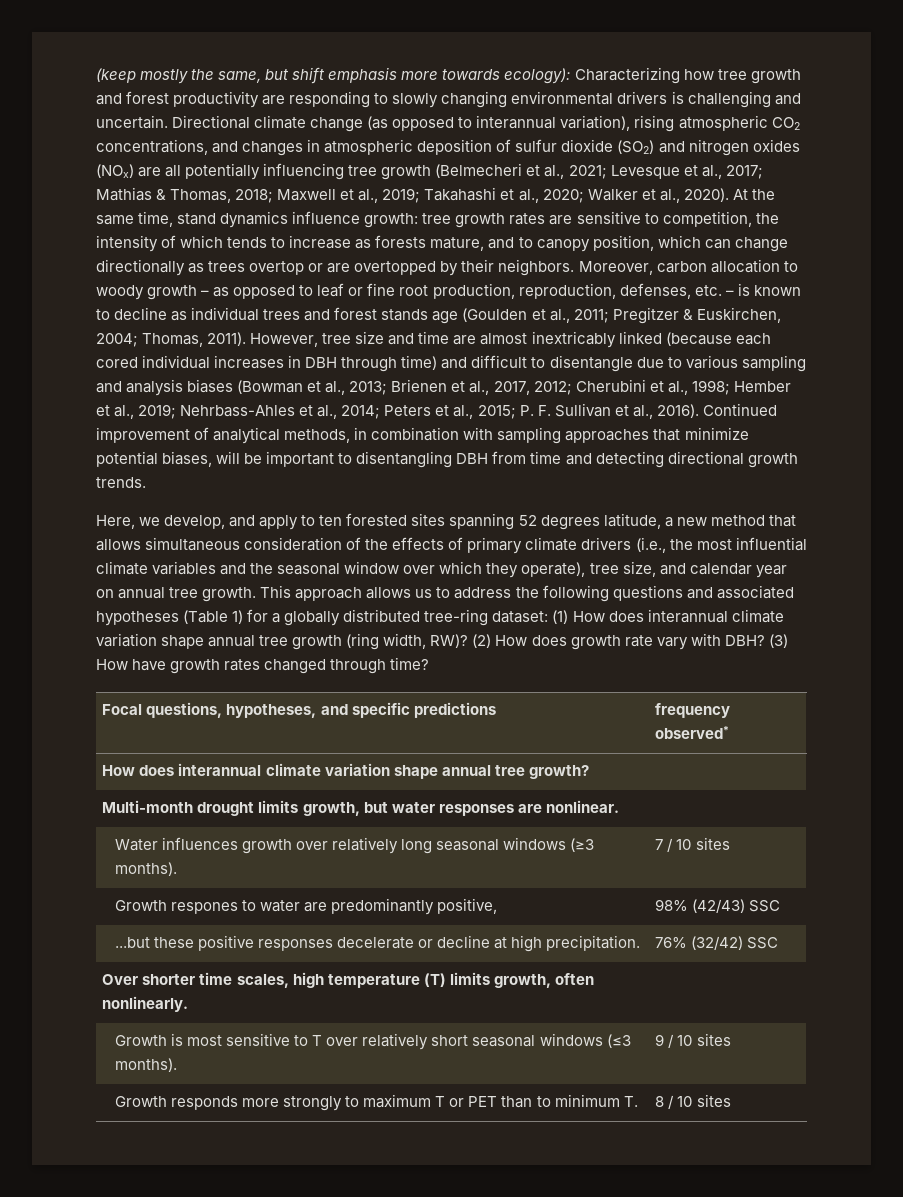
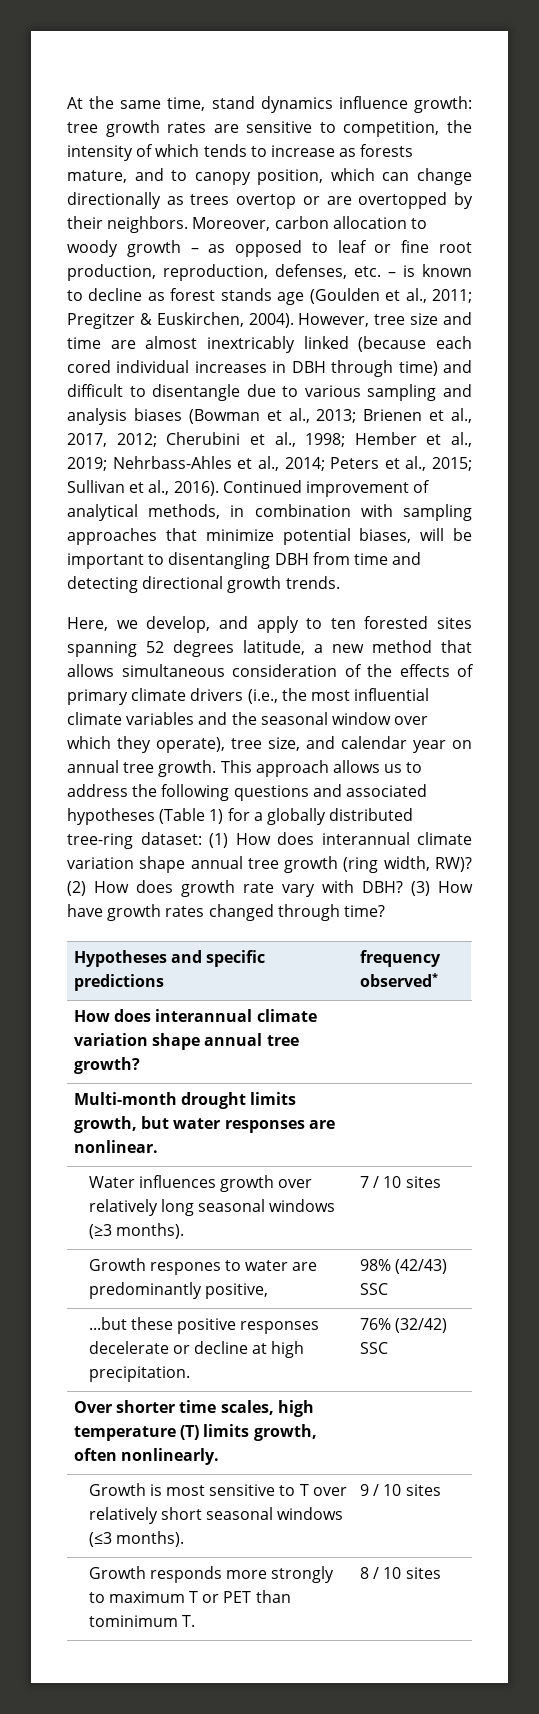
- (keep mostly the same, but shift emphasis more towards ecology): Characterizing how tree growth and forest productivity are responding to slowly changing environmental drivers is challenging and uncertain. Directional climate change (as opposed to interannual variation), rising atmospheric CO2 concentrations, and changes in atmospheric deposition of sulfur dioxide (SO2) and nitrogen oxides (NOx) are all potentially influencing tree growth (Belmecheri et al., 2021; Levesque et al., 2017; Mathias & Thomas, 2018; Maxwell et al., 2019; Takahashi et al., 2020; Walker et al., 2020).
- Moreover, carbon allocation to woody growth – as opposed to leaf or fine root production, reproduction, defenses, etc. – is known to decline as individual trees and forest stands age (Goulden et al., 2011; Pregitzer & Euskirchen, 2004; Thomas, 2011).
+ Moreover, carbon allocation to woody growth – as opposed to leaf or fine root production, reproduction, defenses, etc. – is known to decline as forest stands age (Goulden et al., 2011; Pregitzer & Euskirchen, 2004).
- However, tree size and time are almost inextricably linked (because each cored individual increases in DBH through time) and difficult to disentangle due to various sampling and analysis biases (Bowman et al., 2013; Brienen et al., 2017, 2012; Cherubini et al., 1998; Hember et al., 2019; Nehrbass-Ahles et al., 2014; Peters et al., 2015; P. F. Sullivan et al., 2016).
+ However, tree size and time are almost inextricably linked (because each cored individual increases in DBH through time) and difficult to disentangle due to various sampling and analysis biases (Bowman et al., 2013; Brienen et al., 2017, 2012; Cherubini et al., 1998; Hember et al., 2019; Nehrbass-Ahles et al., 2014; Peters et al., 2015; Sullivan et al., 2016).
- Focal questions, hypotheses, and specific predictions | frequency observed*
+ Hypotheses and specific predictions | frequency observed*
- Growth responds more strongly to maximum T or PET than to minimum T. | 8 / 10 sites
+ Growth responds more strongly to maximum T or PET than tominimum T. | 8 / 10 sites

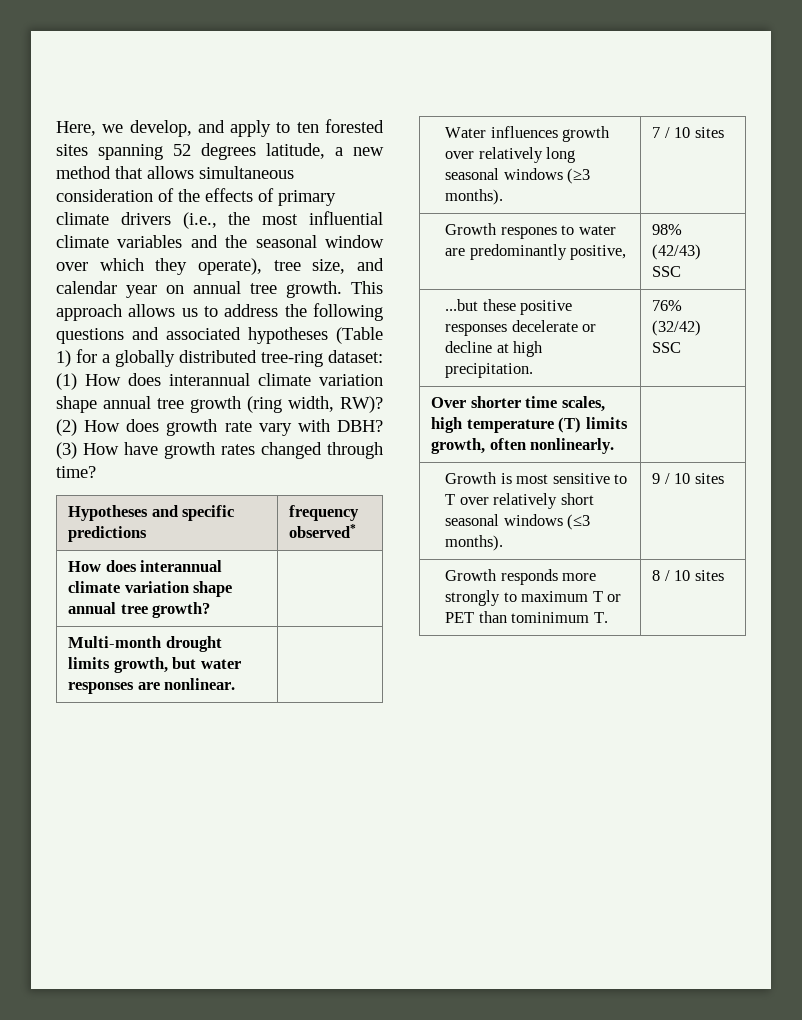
- At the same time, stand dynamics influence growth: tree growth rates are sensitive to competition, the intensity of which tends to increase as forests mature, and to canopy position, which can change directionally as trees overtop or are overtopped by their neighbors. Moreover, carbon allocation to woody growth – as opposed to leaf or fine root production, reproduction, defenses, etc. – is known to decline as forest stands age (Goulden et al., 2011; Pregitzer & Euskirchen, 2004). However, tree size and time are almost inextricably linked (because each cored individual increases in DBH through time) and difficult to disentangle due to various sampling and analysis biases (Bowman et al., 2013; Brienen et al., 2017, 2012; Cherubini et al., 1998; Hember et al., 2019; Nehrbass-Ahles et al., 2014; Peters et al., 2015; Sullivan et al., 2016). Continued improvement of analytical methods, in combination with sampling approaches that minimize potential biases, will be important to disentangling DBH from time and detecting directional growth trends.

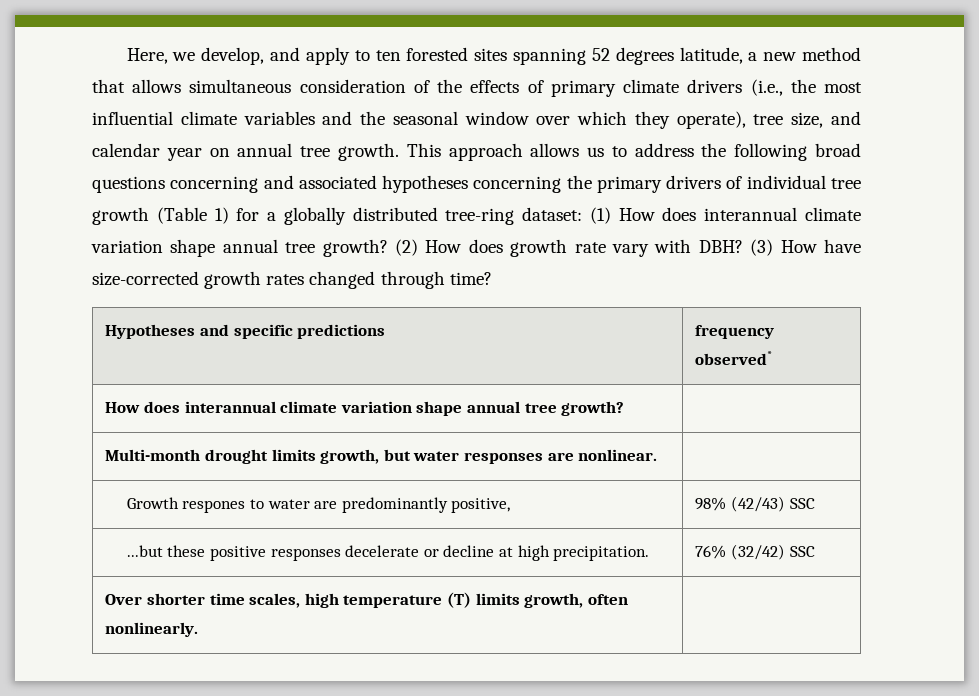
- This approach allows us to address the following questions and associated hypotheses (Table 1) for a globally distributed tree-ring dataset: (1) How does interannual climate variation shape annual tree growth (ring width, RW)?
+ This approach allows us to address the following broad questions concerning and associated hypotheses concerning the primary drivers of individual tree growth (Table 1) for a globally distributed tree-ring dataset: (1) How does interannual climate variation shape annual tree growth?
- (3) How have growth rates changed through time?
+ (3) How have size-corrected growth rates changed through time?
- Water influences growth over relatively long seasonal windows (≥3 months). | 7 / 10 sites
- Growth is most sensitive to T over relatively short seasonal windows (≤3 months). | 9 / 10 sites
- Growth responds more strongly to maximum T or PET than tominimum T. | 8 / 10 sites

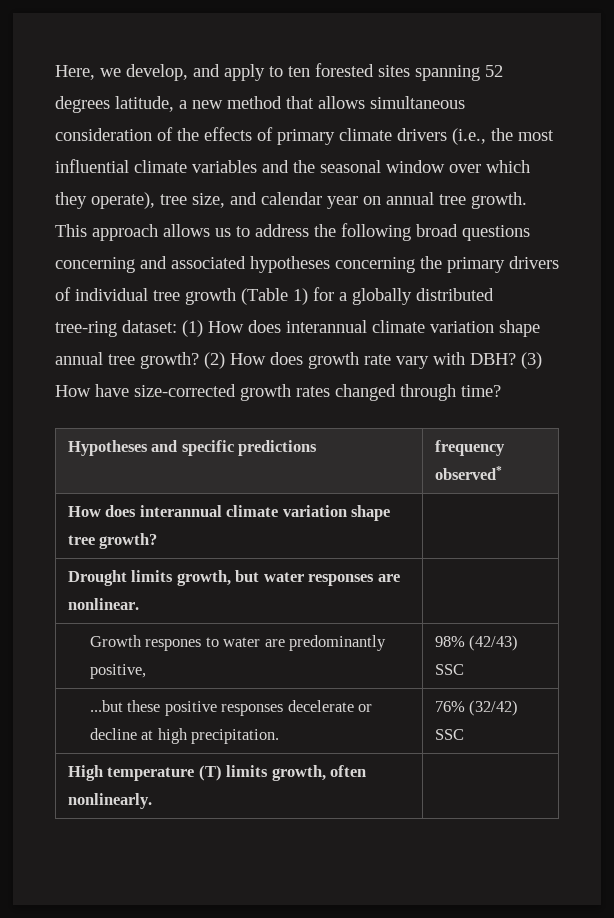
- How does interannual climate variation shape annual tree growth? |
+ How does interannual climate variation shape tree growth? |
- Multi-month drought limits growth, but water responses are nonlinear. |
+ Drought limits growth, but water responses are nonlinear. |
- Over shorter time scales, high temperature (T) limits growth, often nonlinearly. |
+ High temperature (T) limits growth, often nonlinearly. |

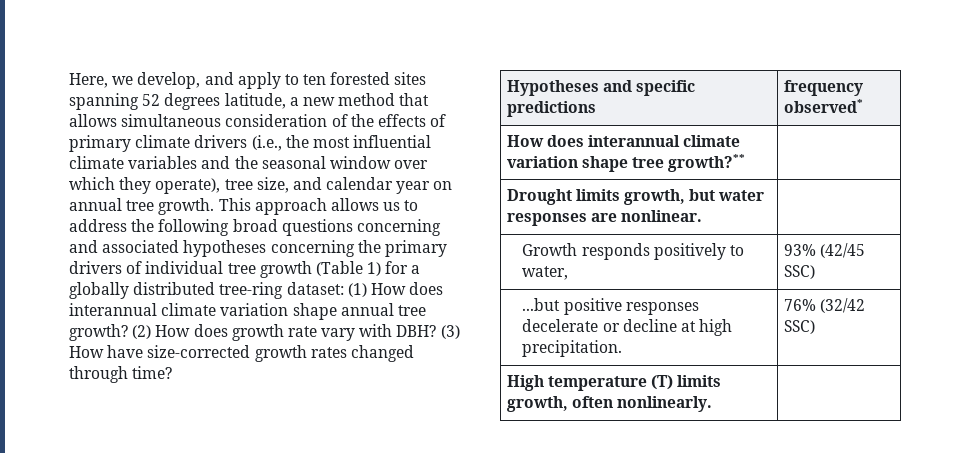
- How does interannual climate variation shape tree growth? |
+ How does interannual climate variation shape tree growth?** |
- Growth respones to water are predominantly positive, | 98% (42/43) SSC
+ Growth responds positively to water, | 93% (42/45 SSC)
- ...but these positive responses decelerate or decline at high precipitation. | 76% (32/42) SSC
+ ...but positive responses decelerate or decline at high precipitation. | 76% (32/42 SSC)

